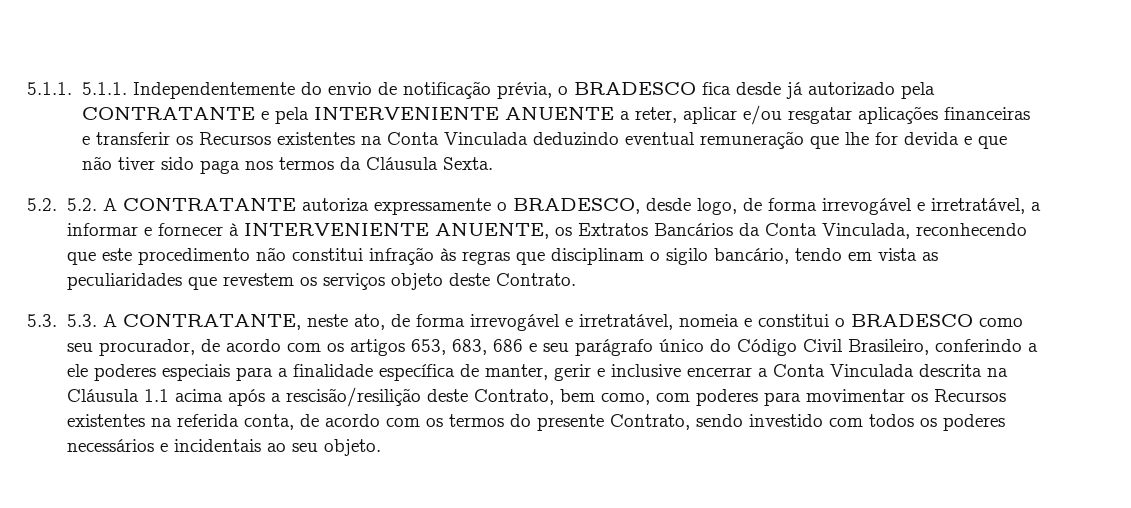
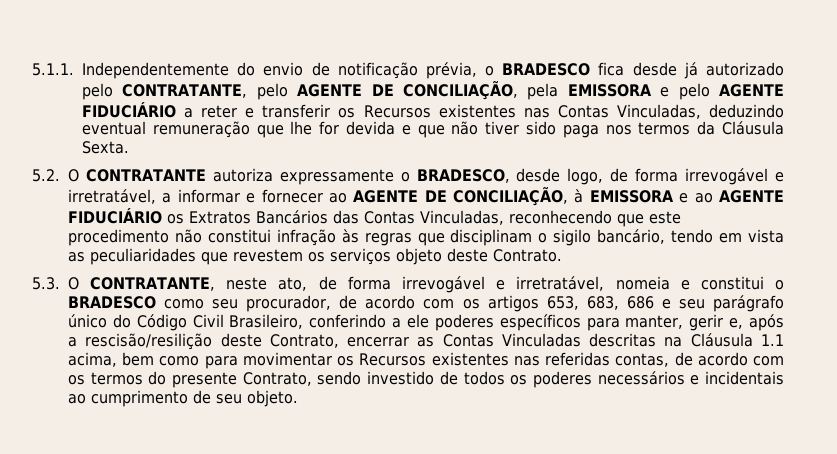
- 5.1.1. 5.1.1. Independentemente do envio de notificação prévia, o BRADESCO fica desde já autorizado pela CONTRATANTE e pela INTERVENIENTE ANUENTE a reter, aplicar e/ou resgatar aplicações financeiras e transferir os Recursos existentes na Conta Vinculada deduzindo eventual remuneração que lhe for devida e que não tiver sido paga nos termos da Cláusula Sexta.
+ 5.1.1. Independentemente do envio de notificação prévia, o BRADESCO fica desde já autorizado pelo CONTRATANTE, pelo AGENTE DE CONCILIAÇÃO, pela EMISSORA e pelo AGENTE FIDUCIÁRIO a reter e transferir os Recursos existentes nas Contas Vinculadas, deduzindo eventual remuneração que lhe for devida e que não tiver sido paga nos termos da Cláusula Sexta.
- 5.2. 5.2. A CONTRATANTE autoriza expressamente o BRADESCO, desde logo, de forma irrevogável e irretratável, a informar e fornecer à INTERVENIENTE ANUENTE, os Extratos Bancários da Conta Vinculada, reconhecendo que este procedimento não constitui infração às regras que disciplinam o sigilo bancário, tendo em vista as peculiaridades que revestem os serviços objeto deste Contrato.
+ 5.2. O CONTRATANTE autoriza expressamente o BRADESCO, desde logo, de forma irrevogável e irretratável, a informar e fornecer ao AGENTE DE CONCILIAÇÃO, à EMISSORA e ao AGENTE FIDUCIÁRIO os Extratos Bancários das Contas Vinculadas, reconhecendo que este procedimento não constitui infração às regras que disciplinam o sigilo bancário, tendo em vista as peculiaridades que revestem os serviços objeto deste Contrato.
- 5.3. 5.3. A CONTRATANTE, neste ato, de forma irrevogável e irretratável, nomeia e constitui o BRADESCO como seu procurador, de acordo com os artigos 653, 683, 686 e seu parágrafo único do Código Civil Brasileiro, conferindo a ele poderes especiais para a finalidade específica de manter, gerir e inclusive encerrar a Conta Vinculada descrita na Cláusula 1.1 acima após a rescisão/resilição deste Contrato, bem como, com poderes para movimentar os Recursos existentes na referida conta, de acordo com os termos do presente Contrato, sendo investido com todos os poderes necessários e incidentais ao seu objeto.
+ 5.3. O CONTRATANTE, neste ato, de forma irrevogável e irretratável, nomeia e constitui o BRADESCO como seu procurador, de acordo com os artigos 653, 683, 686 e seu parágrafo único do Código Civil Brasileiro, conferindo a ele poderes específicos para manter, gerir e, após a rescisão/resilição deste Contrato, encerrar as Contas Vinculadas descritas na Cláusula 1.1 acima, bem como para movimentar os Recursos existentes nas referidas contas, de acordo com os termos do presente Contrato, sendo investido de todos os poderes necessários e incidentais ao cumprimento de seu objeto.

